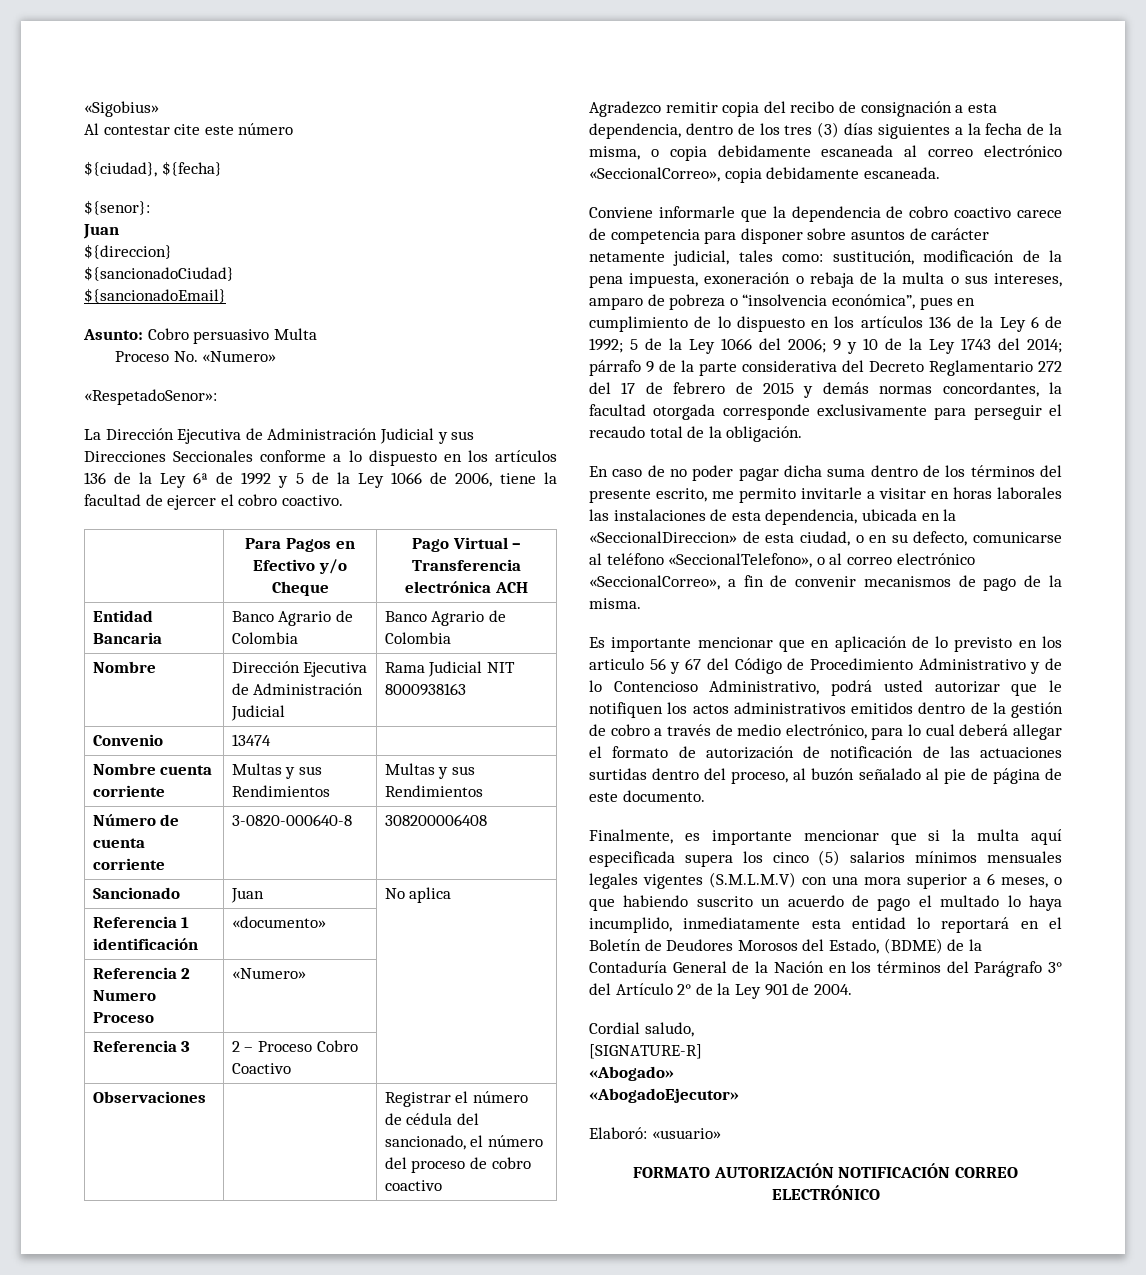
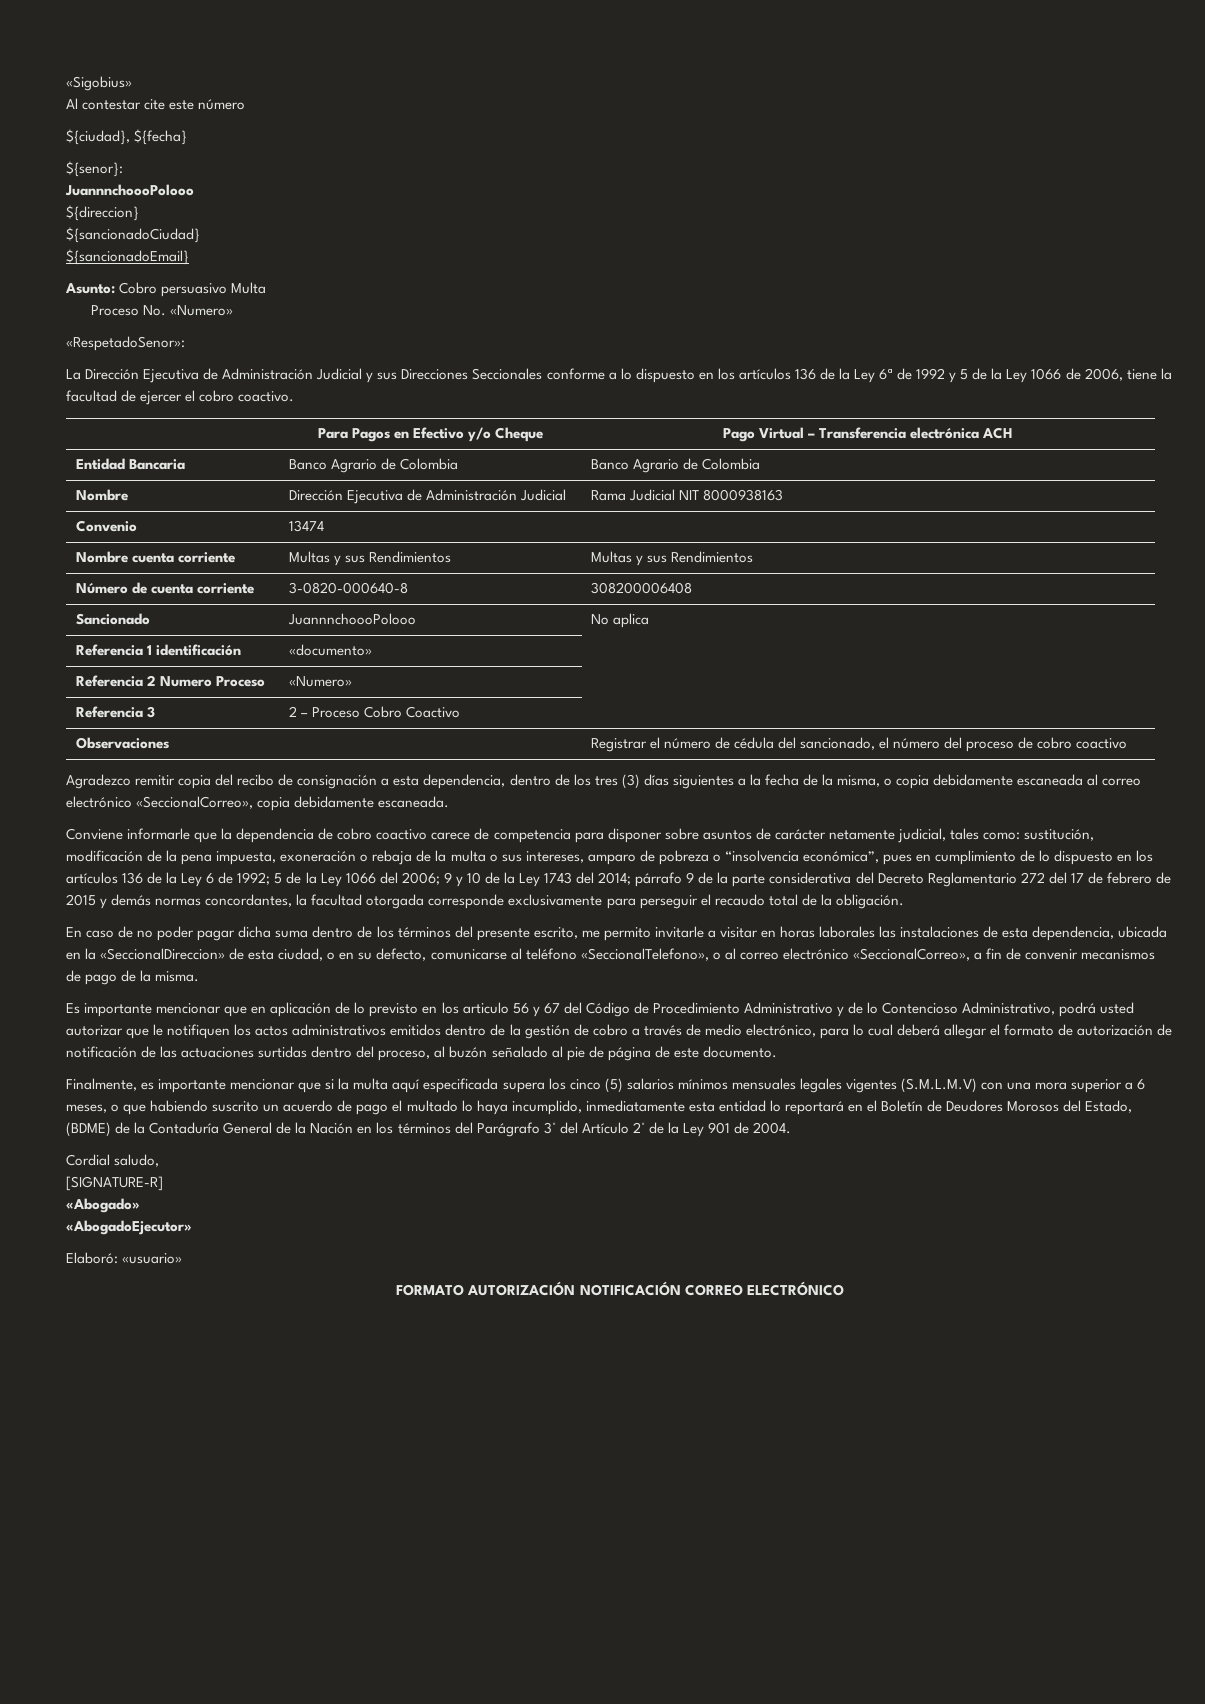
  ${senor}:
- Juan
+ JuannnchoooPolooo
- Sancionado | Juan | No aplica
+ Sancionado | JuannnchoooPolooo | No aplica

